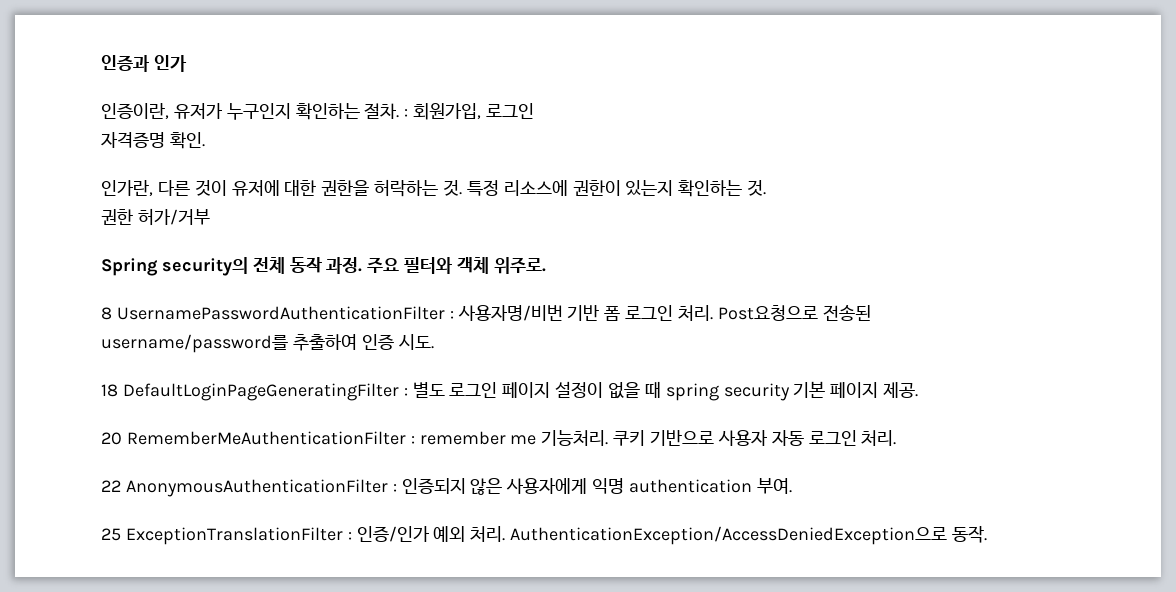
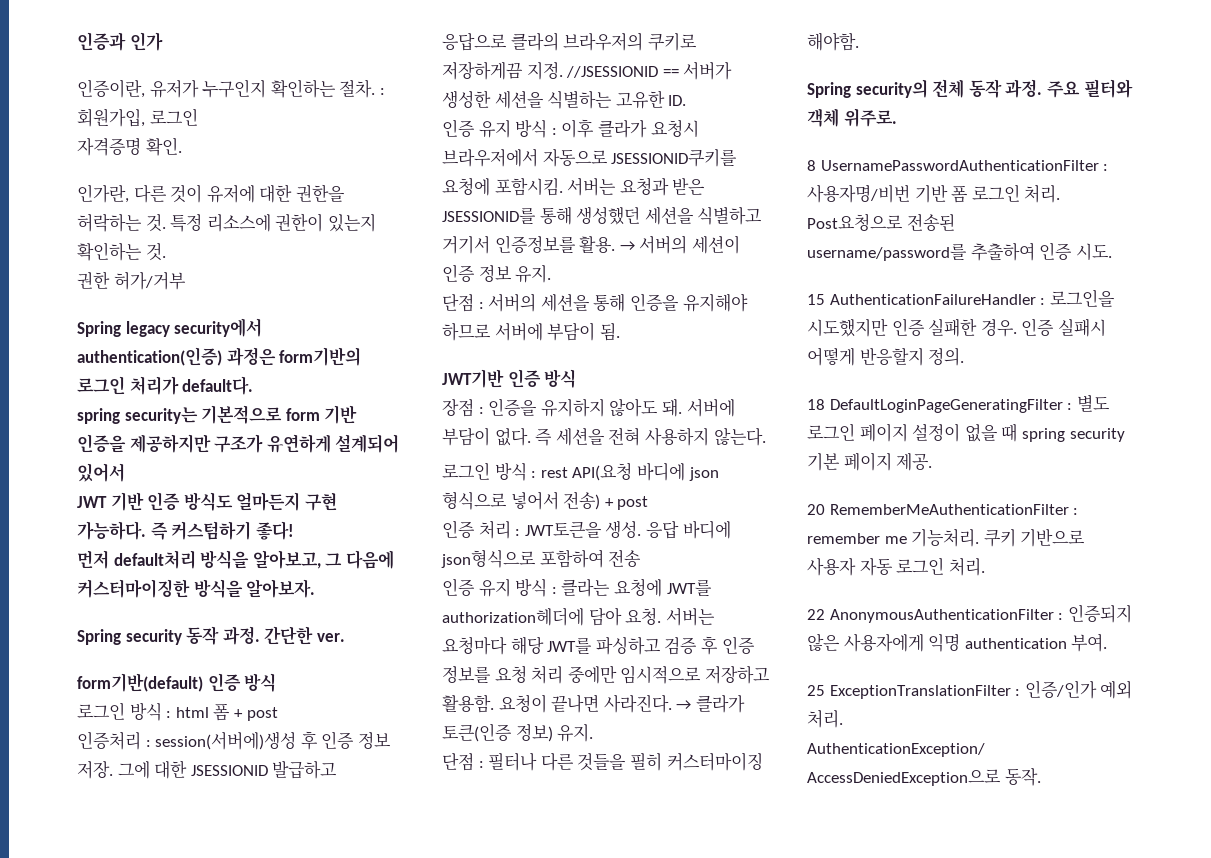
+ Spring legacy security에서 authentication(인증) 과정은 form기반의 로그인 처리가 default다.
+ spring security는 기본적으로 form 기반 인증을 제공하지만 구조가 유연하게 설계되어 있어서
+ JWT 기반 인증 방식도 얼마든지 구현 가능하다. 즉 커스텀하기 좋다!
+ 먼저 default처리 방식을 알아보고, 그 다음에 커스터마이징한 방식을 알아보자.
+ Spring security 동작 과정. 간단한 ver.
+ form기반(default) 인증 방식
+ 로그인 방식 : html 폼 + post
+ 인증처리 : session(서버에)생성 후 인증 정보 저장. 그에 대한 JSESSIONID 발급하고 응답으로 클라의 브라우저의 쿠키로 저장하게끔 지정. //JSESSIONID == 서버가 생성한 세션을 식별하는 고유한 ID.
+ 인증 유지 방식 : 이후 클라가 요청시 브라우저에서 자동으로 JSESSIONID쿠키를 요청에 포함시킴. 서버는 요청과 받은 JSESSIONID를 통해 생성했던 세션을 식별하고 거기서 인증정보를 활용. → 서버의 세션이 인증 정보 유지.
+ 단점 : 서버의 세션을 통해 인증을 유지해야 하므로 서버에 부담이 됨.
+ JWT기반 인증 방식
+ 장점 : 인증을 유지하지 않아도 돼. 서버에 부담이 없다. 즉 세션을 전혀 사용하지 않는다.
+ 로그인 방식 : rest API(요청 바디에 json 형식으로 넣어서 전송) + post
+ 인증 처리 : JWT토큰을 생성. 응답 바디에 json형식으로 포함하여 전송
+ 인증 유지 방식 : 클라는 요청에 JWT를 authorization헤더에 담아 요청. 서버는 요청마다 해당 JWT를 파싱하고 검증 후 인증 정보를 요청 처리 중에만 임시적으로 저장하고 활용함. 요청이 끝나면 사라진다. → 클라가 토큰(인증 정보) 유지.
+ 단점 : 필터나 다른 것들을 필히 커스터마이징 해야함.
+ 15 AuthenticationFailureHandler : 로그인을 시도했지만 인증 실패한 경우. 인증 실패시 어떻게 반응할지 정의.

